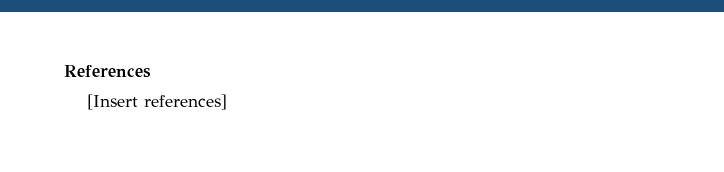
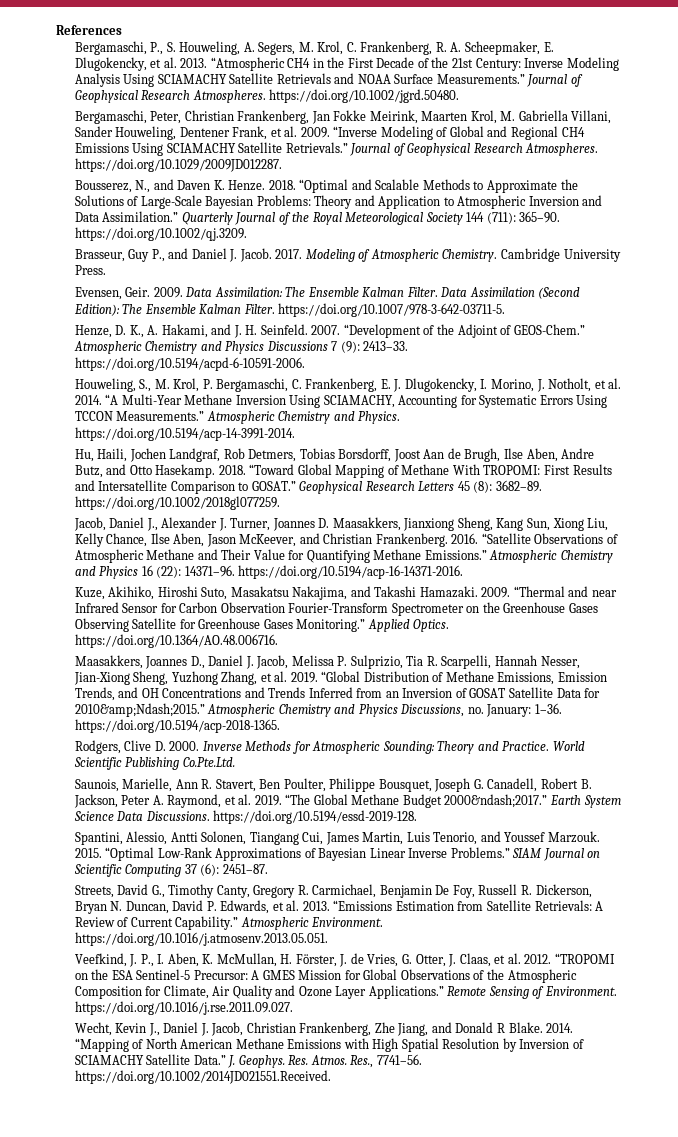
- [Insert references]
+ Bergamaschi, P., S. Houweling, A. Segers, M. Krol, C. Frankenberg, R. A. Scheepmaker, E. Dlugokencky, et al. 2013. “Atmospheric CH4 in the First Decade of the 21st Century: Inverse Modeling Analysis Using SCIAMACHY Satellite Retrievals and NOAA Surface Measurements.” Journal of Geophysical Research Atmospheres. https://doi.org/10.1002/jgrd.50480.
+ Bergamaschi, Peter, Christian Frankenberg, Jan Fokke Meirink, Maarten Krol, M. Gabriella Villani, Sander Houweling, Dentener Frank, et al. 2009. “Inverse Modeling of Global and Regional CH4 Emissions Using SCIAMACHY Satellite Retrievals.” Journal of Geophysical Research Atmospheres. https://doi.org/10.1029/2009JD012287.
+ Bousserez, N., and Daven K. Henze. 2018. “Optimal and Scalable Methods to Approximate the Solutions of Large-Scale Bayesian Problems: Theory and Application to Atmospheric Inversion and Data Assimilation.” Quarterly Journal of the Royal Meteorological Society 144 (711): 365–90. https://doi.org/10.1002/qj.3209.
+ Brasseur, Guy P., and Daniel J. Jacob. 2017. Modeling of Atmospheric Chemistry. Cambridge University Press.
+ Evensen, Geir. 2009. Data Assimilation: The Ensemble Kalman Filter. Data Assimilation (Second Edition): The Ensemble Kalman Filter. https://doi.org/10.1007/978-3-642-03711-5.
+ Henze, D. K., A. Hakami, and J. H. Seinfeld. 2007. “Development of the Adjoint of GEOS-Chem.” Atmospheric Chemistry and Physics Discussions 7 (9): 2413–33. https://doi.org/10.5194/acpd-6-10591-2006.
+ Houweling, S., M. Krol, P. Bergamaschi, C. Frankenberg, E. J. Dlugokencky, I. Morino, J. Notholt, et al. 2014. “A Multi-Year Methane Inversion Using SCIAMACHY, Accounting for Systematic Errors Using TCCON Measurements.” Atmospheric Chemistry and Physics. https://doi.org/10.5194/acp-14-3991-2014.
+ Hu, Haili, Jochen Landgraf, Rob Detmers, Tobias Borsdorff, Joost Aan de Brugh, Ilse Aben, Andre Butz, and Otto Hasekamp. 2018. “Toward Global Mapping of Methane With TROPOMI: First Results and Intersatellite Comparison to GOSAT.” Geophysical Research Letters 45 (8): 3682–89. https://doi.org/10.1002/2018gl077259.
+ Jacob, Daniel J., Alexander J. Turner, Joannes D. Maasakkers, Jianxiong Sheng, Kang Sun, Xiong Liu, Kelly Chance, Ilse Aben, Jason McKeever, and Christian Frankenberg. 2016. “Satellite Observations of Atmospheric Methane and Their Value for Quantifying Methane Emissions.” Atmospheric Chemistry and Physics 16 (22): 14371–96. https://doi.org/10.5194/acp-16-14371-2016.
+ Kuze, Akihiko, Hiroshi Suto, Masakatsu Nakajima, and Takashi Hamazaki. 2009. “Thermal and near Infrared Sensor for Carbon Observation Fourier-Transform Spectrometer on the Greenhouse Gases Observing Satellite for Greenhouse Gases Monitoring.” Applied Optics. https://doi.org/10.1364/AO.48.006716.
+ Maasakkers, Joannes D., Daniel J. Jacob, Melissa P. Sulprizio, Tia R. Scarpelli, Hannah Nesser, Jian-Xiong Sheng, Yuzhong Zhang, et al. 2019. “Global Distribution of Methane Emissions, Emission Trends, and OH Concentrations and Trends Inferred from an Inversion of GOSAT Satellite Data for 2010&amp;Ndash;2015.” Atmospheric Chemistry and Physics Discussions, no. January: 1–36. https://doi.org/10.5194/acp-2018-1365.
+ Rodgers, Clive D. 2000. Inverse Methods for Atmospheric Sounding: Theory and Practice. World Scientific Publishing Co.Pte.Ltd.
+ Saunois, Marielle, Ann R. Stavert, Ben Poulter, Philippe Bousquet, Joseph G. Canadell, Robert B. Jackson, Peter A. Raymond, et al. 2019. “The Global Methane Budget 2000&ndash;2017.” Earth System Science Data Discussions. https://doi.org/10.5194/essd-2019-128.
+ Spantini, Alessio, Antti Solonen, Tiangang Cui, James Martin, Luis Tenorio, and Youssef Marzouk. 2015. “Optimal Low-Rank Approximations of Bayesian Linear Inverse Problems.” SIAM Journal on Scientific Computing 37 (6): 2451–87.
+ Streets, David G., Timothy Canty, Gregory R. Carmichael, Benjamin De Foy, Russell R. Dickerson, Bryan N. Duncan, David P. Edwards, et al. 2013. “Emissions Estimation from Satellite Retrievals: A Review of Current Capability.” Atmospheric Environment. https://doi.org/10.1016/j.atmosenv.2013.05.051.
+ Veefkind, J. P., I. Aben, K. McMullan, H. Förster, J. de Vries, G. Otter, J. Claas, et al. 2012. “TROPOMI on the ESA Sentinel-5 Precursor: A GMES Mission for Global Observations of the Atmospheric Composition for Climate, Air Quality and Ozone Layer Applications.” Remote Sensing of Environment. https://doi.org/10.1016/j.rse.2011.09.027.
+ Wecht, Kevin J., Daniel J. Jacob, Christian Frankenberg, Zhe Jiang, and Donald R Blake. 2014. “Mapping of North American Methane Emissions with High Spatial Resolution by Inversion of SCIAMACHY Satellite Data.” J. Geophys. Res. Atmos. Res., 7741–56. https://doi.org/10.1002/2014JD021551.Received.

